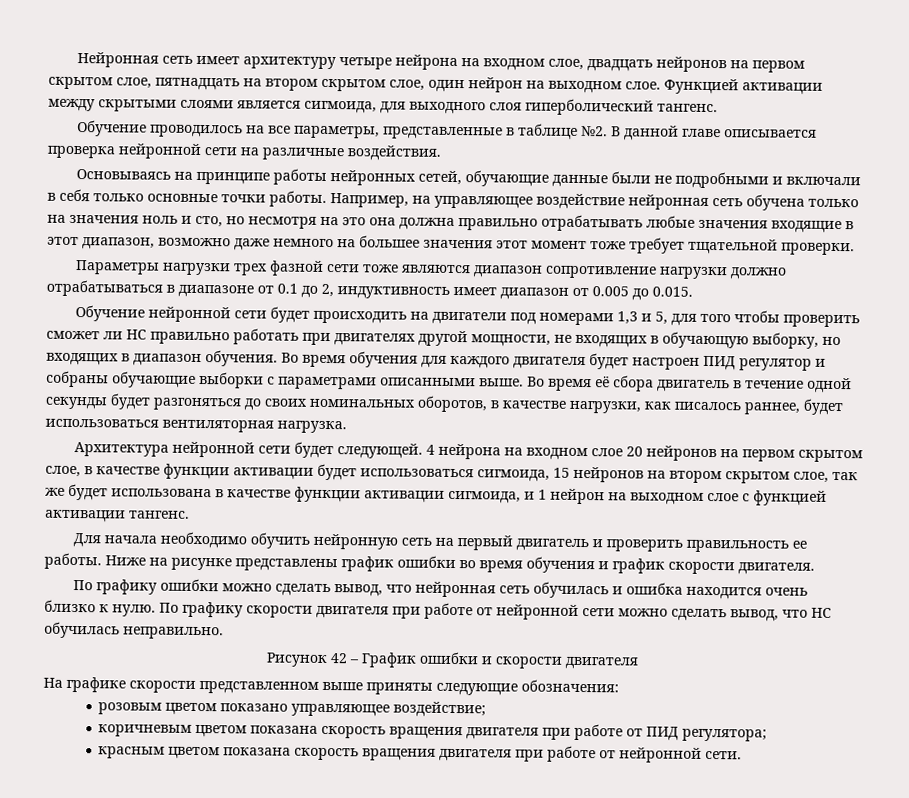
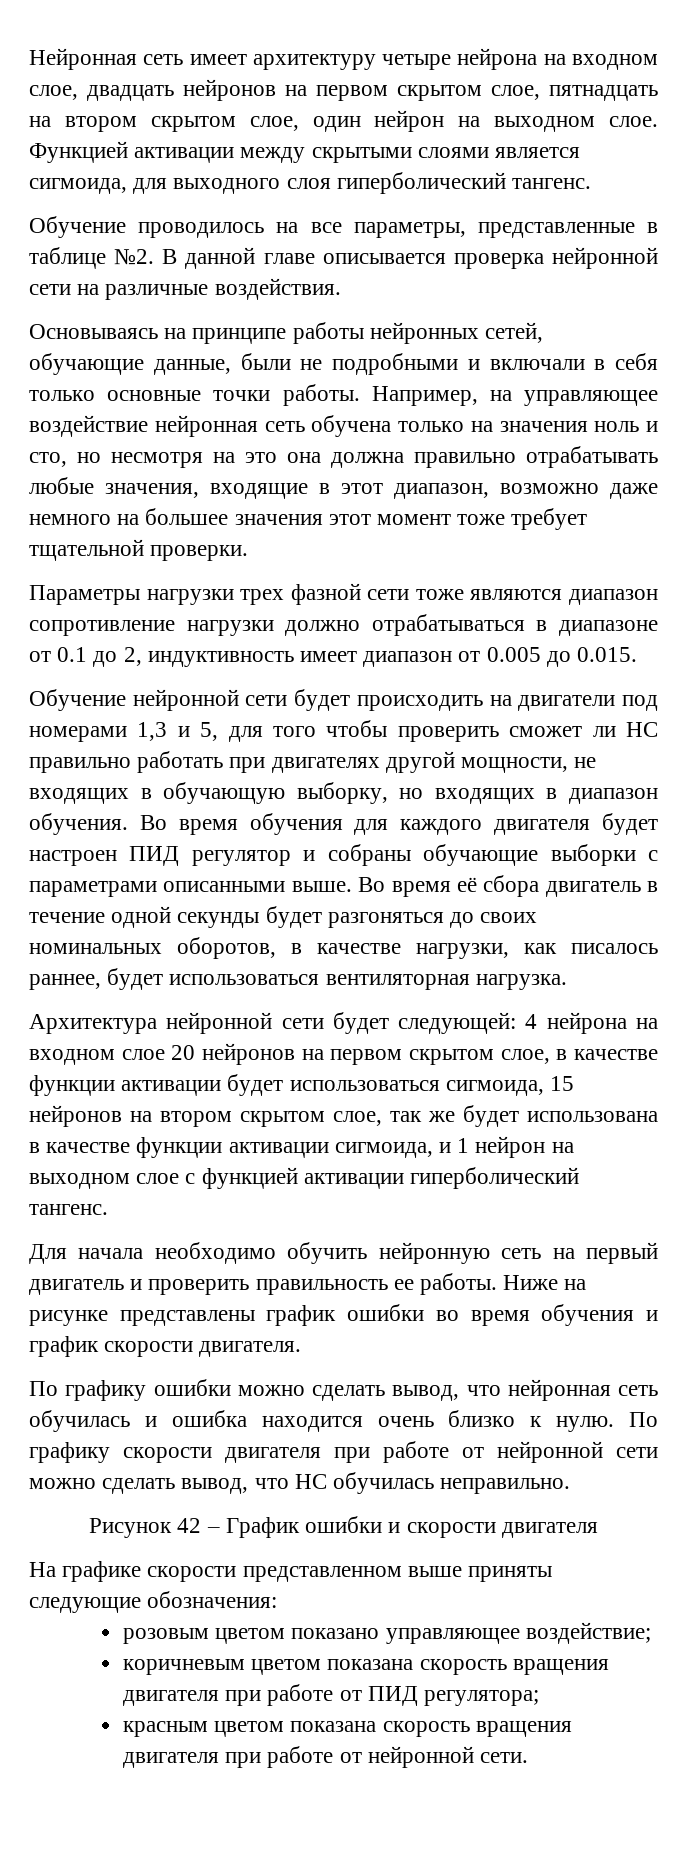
- Основываясь на принципе работы нейронных сетей, обучающие данные были не подробными и включали в себя только основные точки работы.
+ Основываясь на принципе работы нейронных сетей, обучающие данные, были не подробными и включали в себя только основные точки работы.
- Например, на управляющее воздействие нейронная сеть обучена только на значения ноль и сто, но несмотря на это она должна правильно отрабатывать любые значения входящие в этот диапазон, возможно даже немного на большее значения этот момент тоже требует тщательной проверки.
+ Например, на управляющее воздействие нейронная сеть обучена только на значения ноль и сто, но несмотря на это она должна правильно отрабатывать любые значения, входящие в этот диапазон, возможно даже немного на большее значения этот момент тоже требует тщательной проверки.
- Архитектура нейронной сети будет следующей. 4 нейрона на входном слое 20 нейронов на первом скрытом слое, в качестве функции активации будет использоваться сигмоида, 15 нейронов на втором скрытом слое, так же будет использована в качестве функции активации сигмоида, и 1 нейрон на выходном слое с функцией активации тангенс.
+ Архитектура нейронной сети будет следующей: 4 нейрона на входном слое 20 нейронов на первом скрытом слое, в качестве функции активации будет использоваться сигмоида, 15 нейронов на втором скрытом слое, так же будет использована в качестве функции активации сигмоида, и 1 нейрон на выходном слое с функцией активации гиперболический тангенс.

